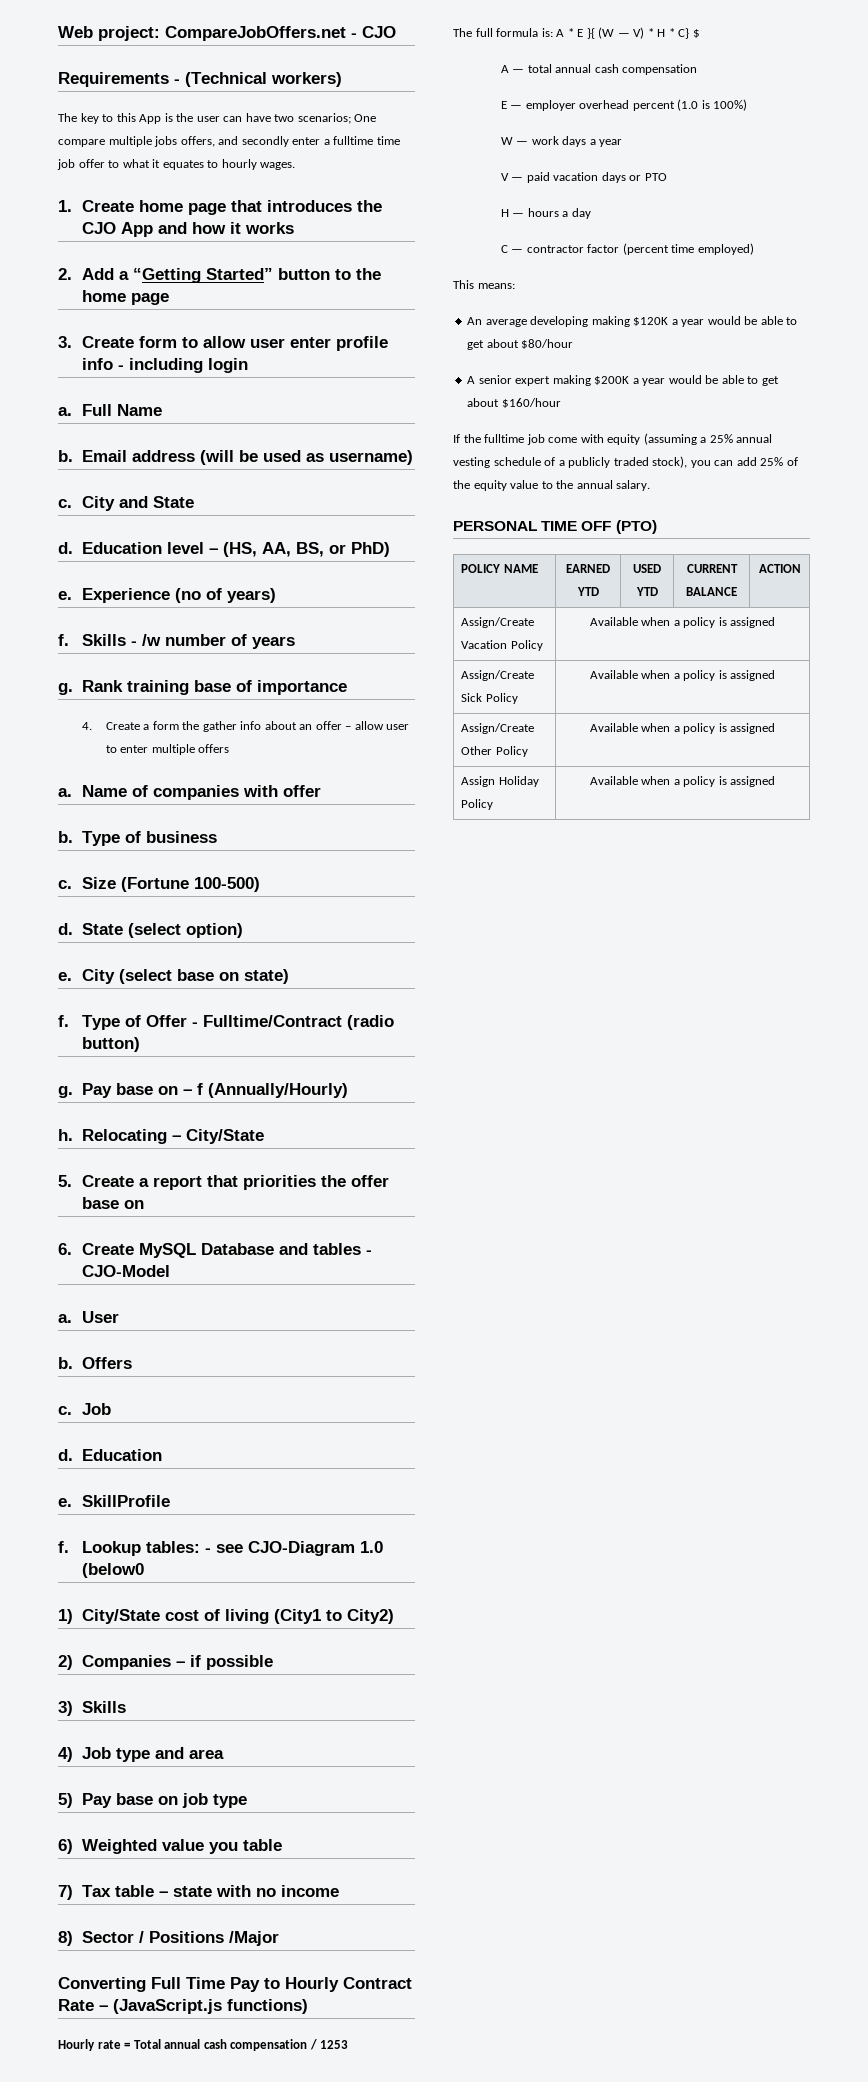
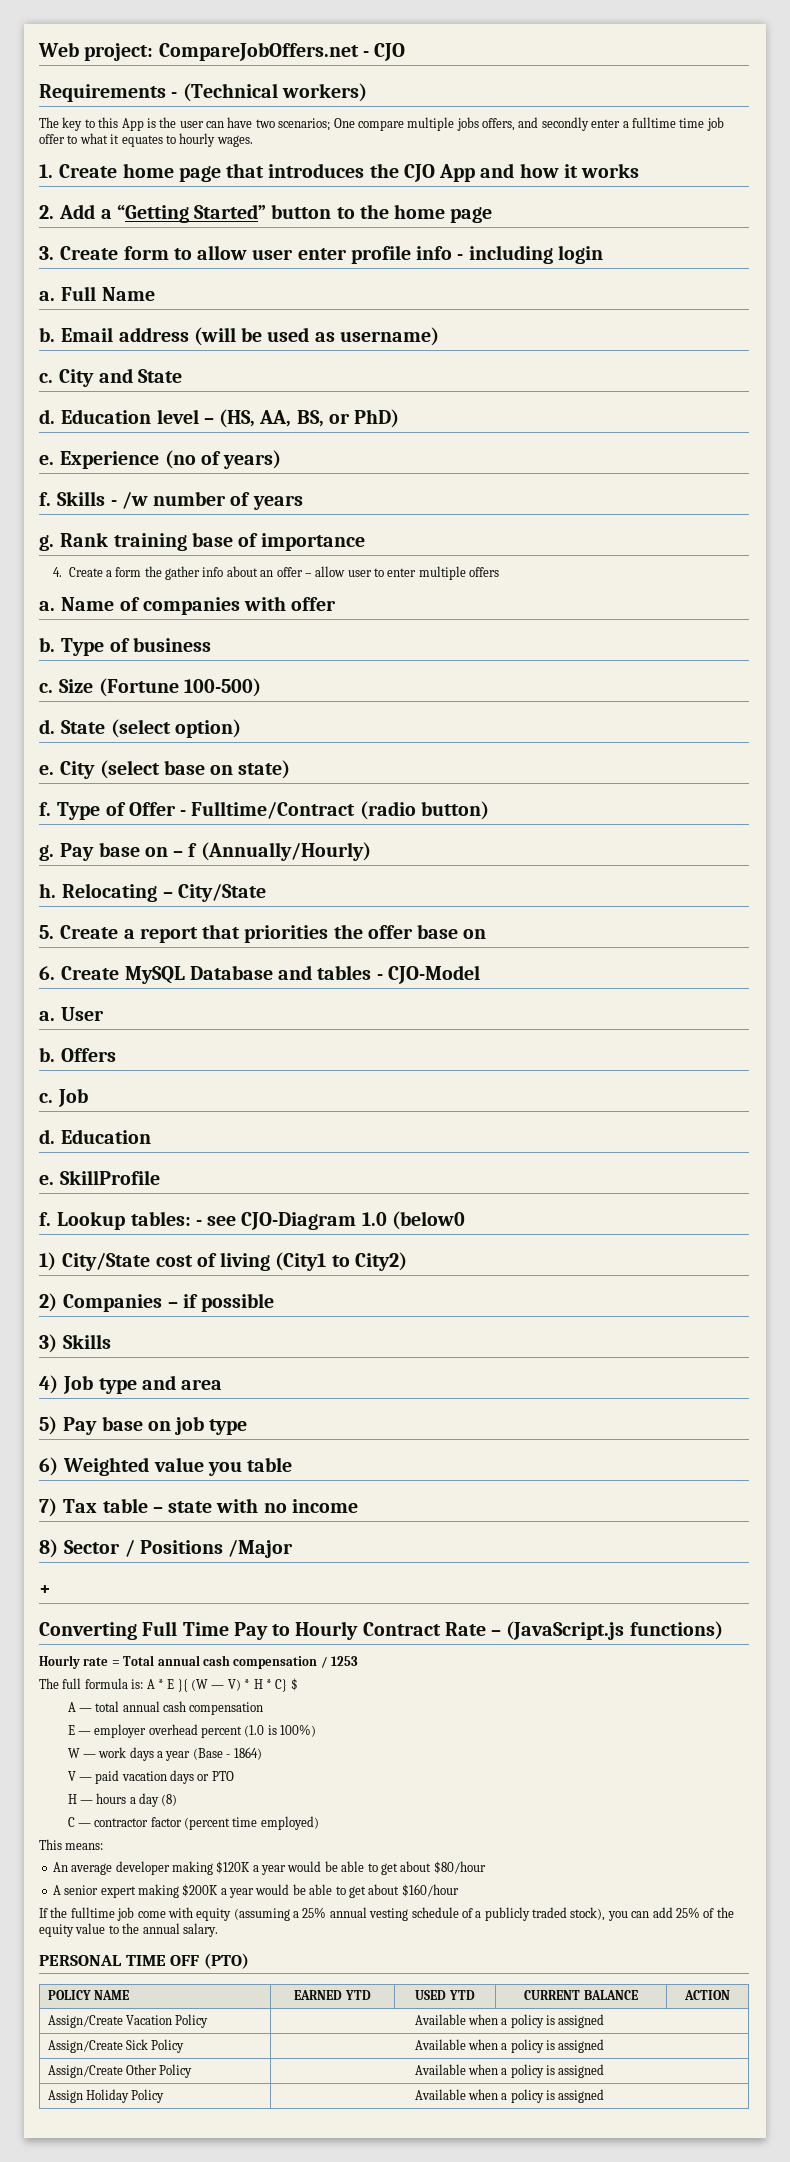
+ +
- W — work days a year
+ W — work days a year (Base - 1864)
- H — hours a day
+ H — hours a day (8)
- An average developing making $120K a year would be able to get about $80/hour
+ An average developer making $120K a year would be able to get about $80/hour

